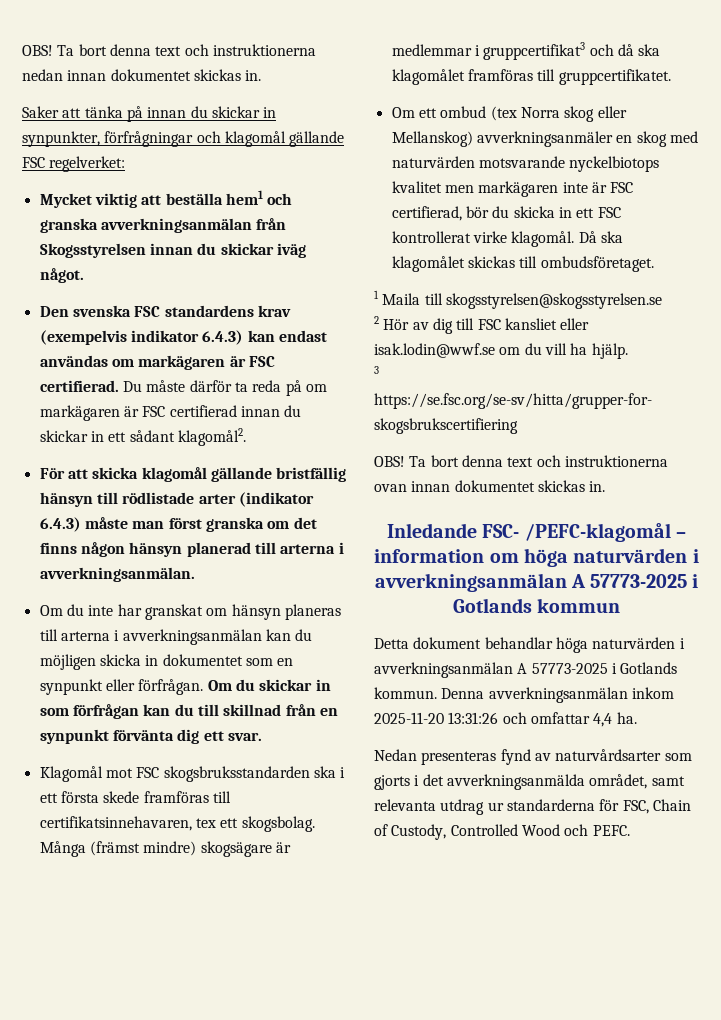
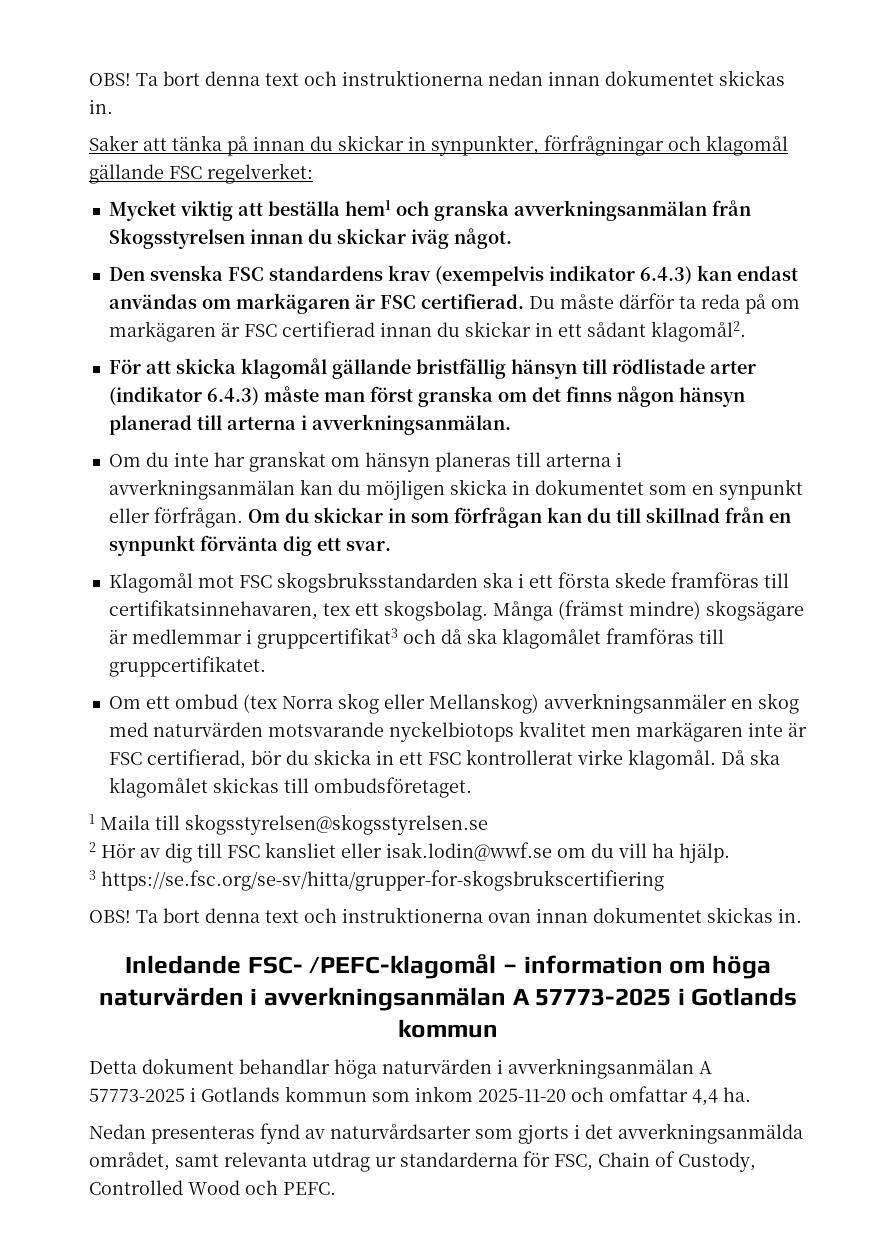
- Detta dokument behandlar höga naturvärden i avverkningsanmälan A 57773-2025 i Gotlands kommun. Denna avverkningsanmälan inkom 2025-11-20 13:31:26 och omfattar 4,4 ha.
+ Detta dokument behandlar höga naturvärden i avverkningsanmälan A 57773-2025 i Gotlands kommun som inkom 2025-11-20 och omfattar 4,4 ha.

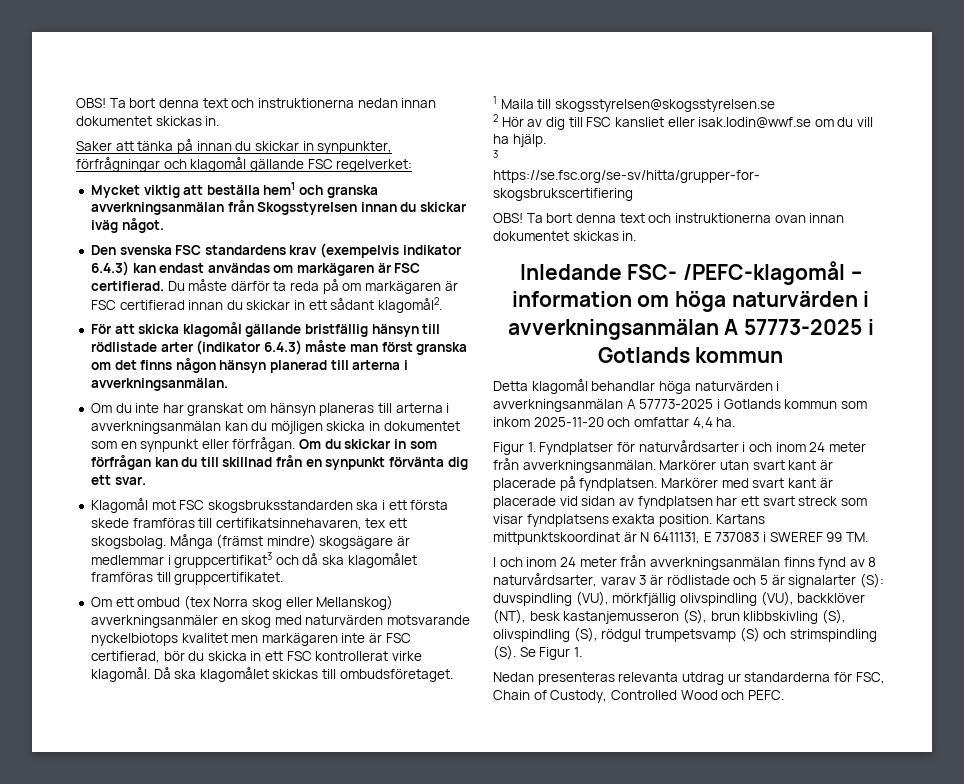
- Detta dokument behandlar höga naturvärden i avverkningsanmälan A 57773-2025 i Gotlands kommun som inkom 2025-11-20 och omfattar 4,4 ha.
+ Detta klagomål behandlar höga naturvärden i avverkningsanmälan A 57773-2025 i Gotlands kommun som inkom 2025-11-20 och omfattar 4,4 ha.
- Nedan presenteras fynd av naturvårdsarter som gjorts i det avverkningsanmälda området, samt relevanta utdrag ur standarderna för FSC, Chain of Custody, Controlled Wood och PEFC.
+ Figur 1. Fyndplatser för naturvårdsarter i och inom 24 meter från avverkningsanmälan. Markörer utan svart kant är placerade på fyndplatsen. Markörer med svart kant är placerade vid sidan av fyndplatsen har ett svart streck som visar fyndplatsens exakta position. Kartans mittpunktskoordinat är N 6411131, E 737083 i SWEREF 99 TM.
+ I och inom 24 meter från avverkningsanmälan finns fynd av 8 naturvårdsarter, varav 3 är rödlistade och 5 är signalarter (S): duvspindling (VU), mörkfjällig olivspindling (VU), backklöver (NT), besk kastanjemusseron (S), brun klibbskivling (S), olivspindling (S), rödgul trumpetsvamp (S) och strimspindling (S). Se Figur 1.
+ Nedan presenteras relevanta utdrag ur standarderna för FSC, Chain of Custody, Controlled Wood och PEFC.

